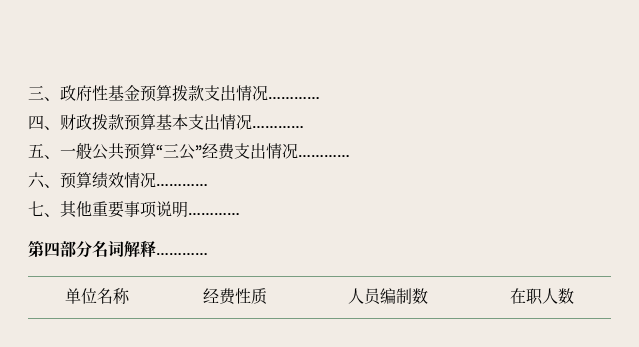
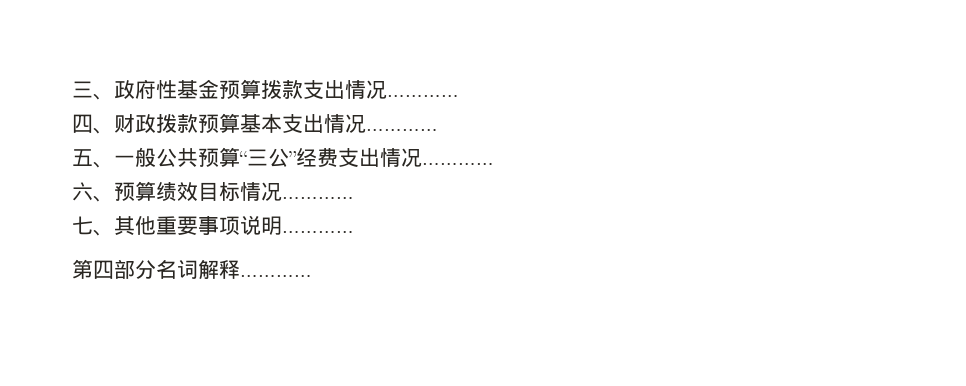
- 六、预算绩效情况…………
+ 六、预算绩效目标情况…………
- 单位名称 | 经费性质 | 人员编制数 | 在职人数

